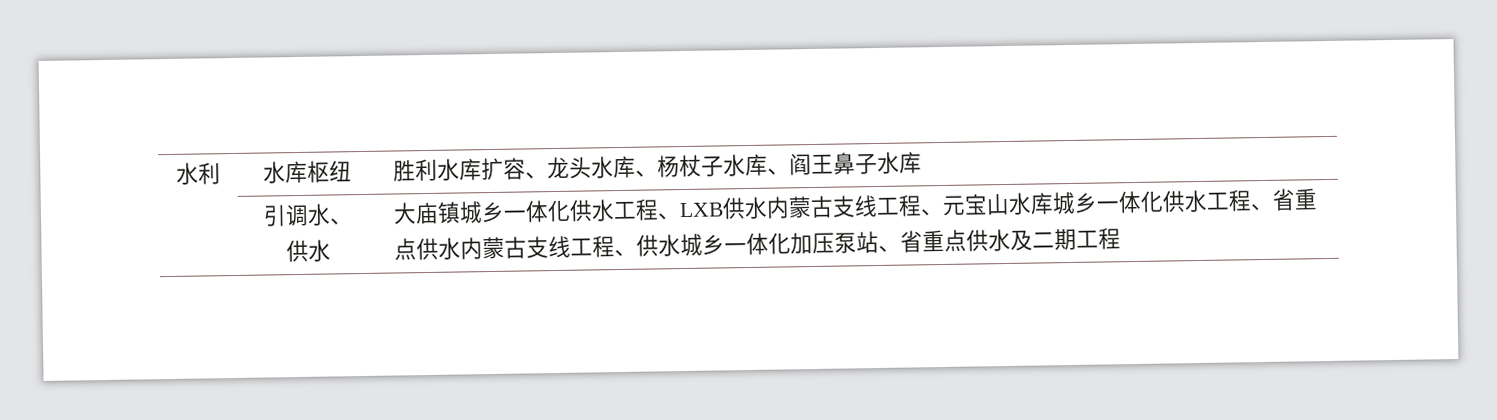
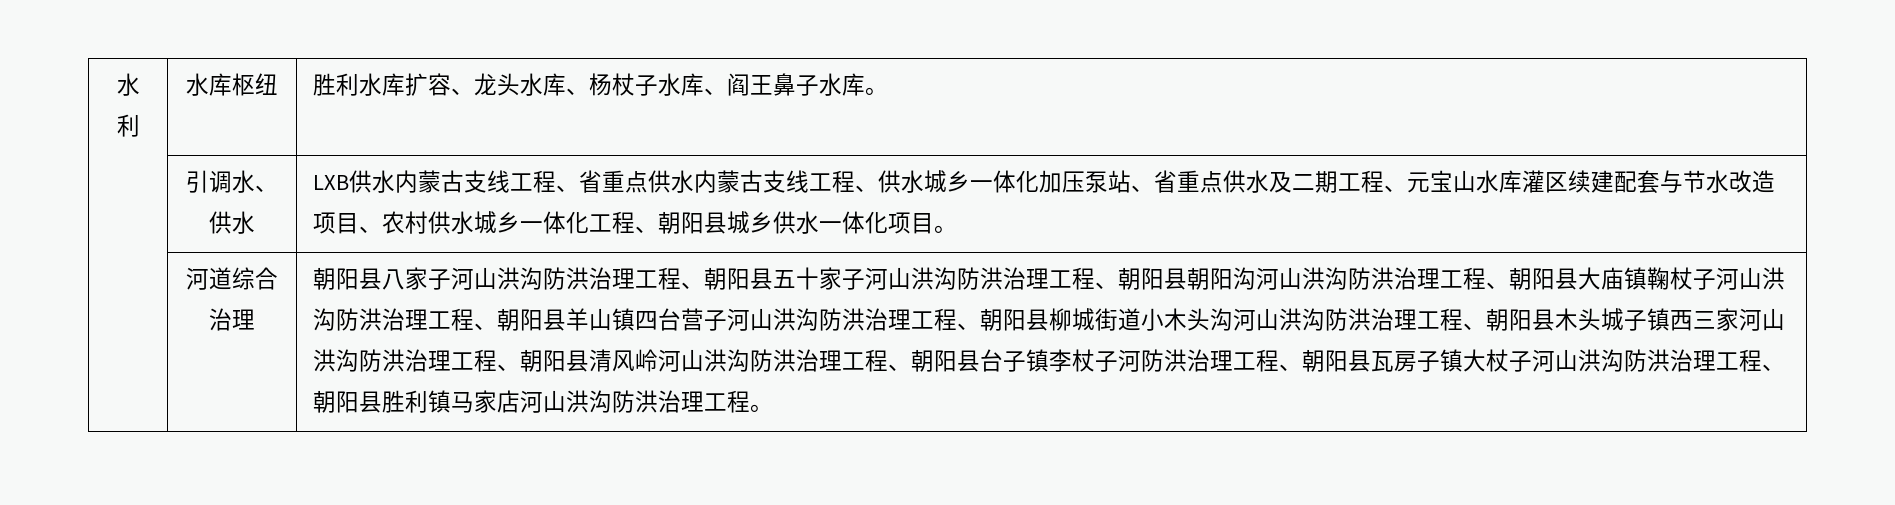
- 水利 | 水库枢纽 | 胜利水库扩容、龙头水库、杨杖子水库、阎王鼻子水库
+ 水利 | 水库枢纽 | 胜利水库扩容、龙头水库、杨杖子水库、阎王鼻子水库。
- 大庙镇城乡一体化供水工程、LXB供水内蒙古支线工程、元宝山水库城乡一体化供水工程、省重点供水内蒙古支线工程、供水城乡一体化加压泵站、省重点供水及二期工程
+ LXB供水内蒙古支线工程、省重点供水内蒙古支线工程、供水城乡一体化加压泵站、省重点供水及二期工程、元宝山水库灌区续建配套与节水改造项目、农村供水城乡一体化工程、朝阳县城乡供水一体化项目。
+ | 河道综合治理 | 朝阳县八家子河山洪沟防洪治理工程、朝阳县五十家子河山洪沟防洪治理工程、朝阳县朝阳沟河山洪沟防洪治理工程、朝阳县大庙镇鞠杖子河山洪沟防洪治理工程、朝阳县羊山镇四台营子河山洪沟防洪治理工程、朝阳县柳城街道小木头沟河山洪沟防洪治理工程、朝阳县木头城子镇西三家河山洪沟防洪治理工程、朝阳县清风岭河山洪沟防洪治理工程、朝阳县台子镇李杖子河防洪治理工程、朝阳县瓦房子镇大杖子河山洪沟防洪治理工程、朝阳县胜利镇马家店河山洪沟防洪治理工程。

